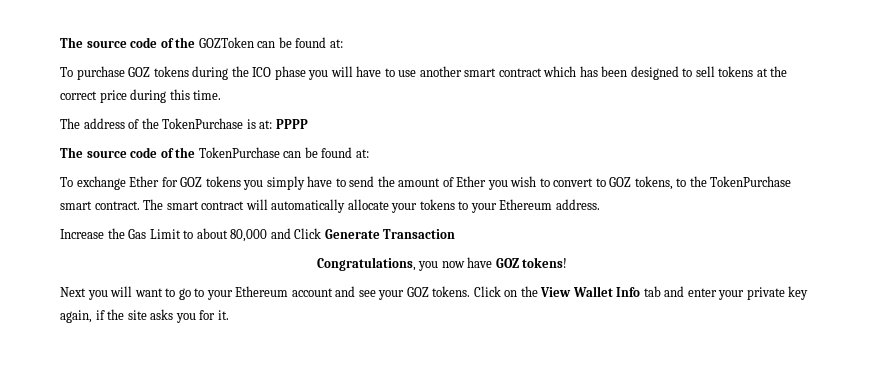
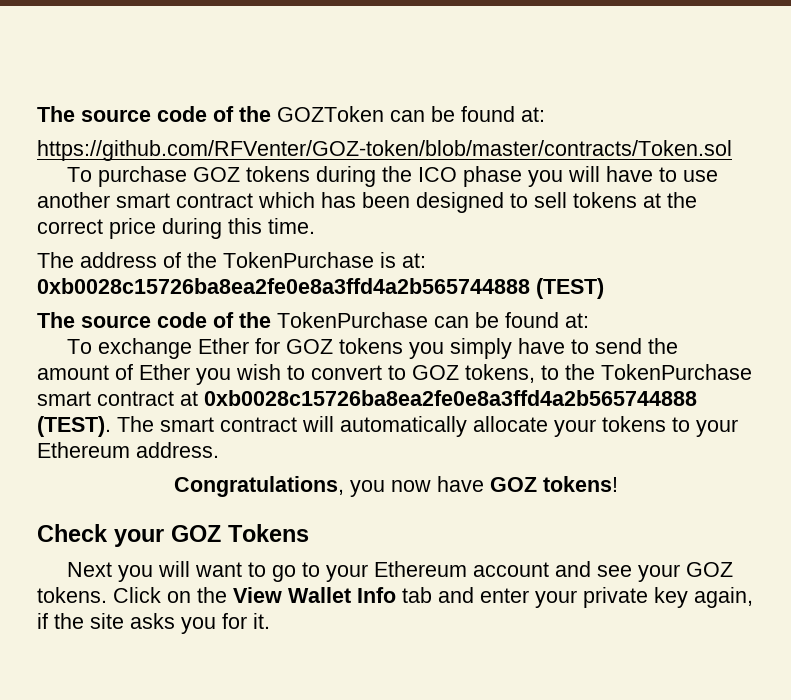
+ https://github.com/RFVenter/GOZ-token/blob/master/contracts/Token.sol
- The address of the TokenPurchase is at: PPPP
+ The address of the TokenPurchase is at: 0xb0028c15726ba8ea2fe0e8a3ffd4a2b565744888 (TEST)
- To exchange Ether for GOZ tokens you simply have to send the amount of Ether you wish to convert to GOZ tokens, to the TokenPurchase smart contract.
+ To exchange Ether for GOZ tokens you simply have to send the amount of Ether you wish to convert to GOZ tokens, to the TokenPurchase smart contract at 0xb0028c15726ba8ea2fe0e8a3ffd4a2b565744888 (TEST).
- Increase the Gas Limit to about 80,000 and Click Generate Transaction
+ Check your GOZ Tokens

